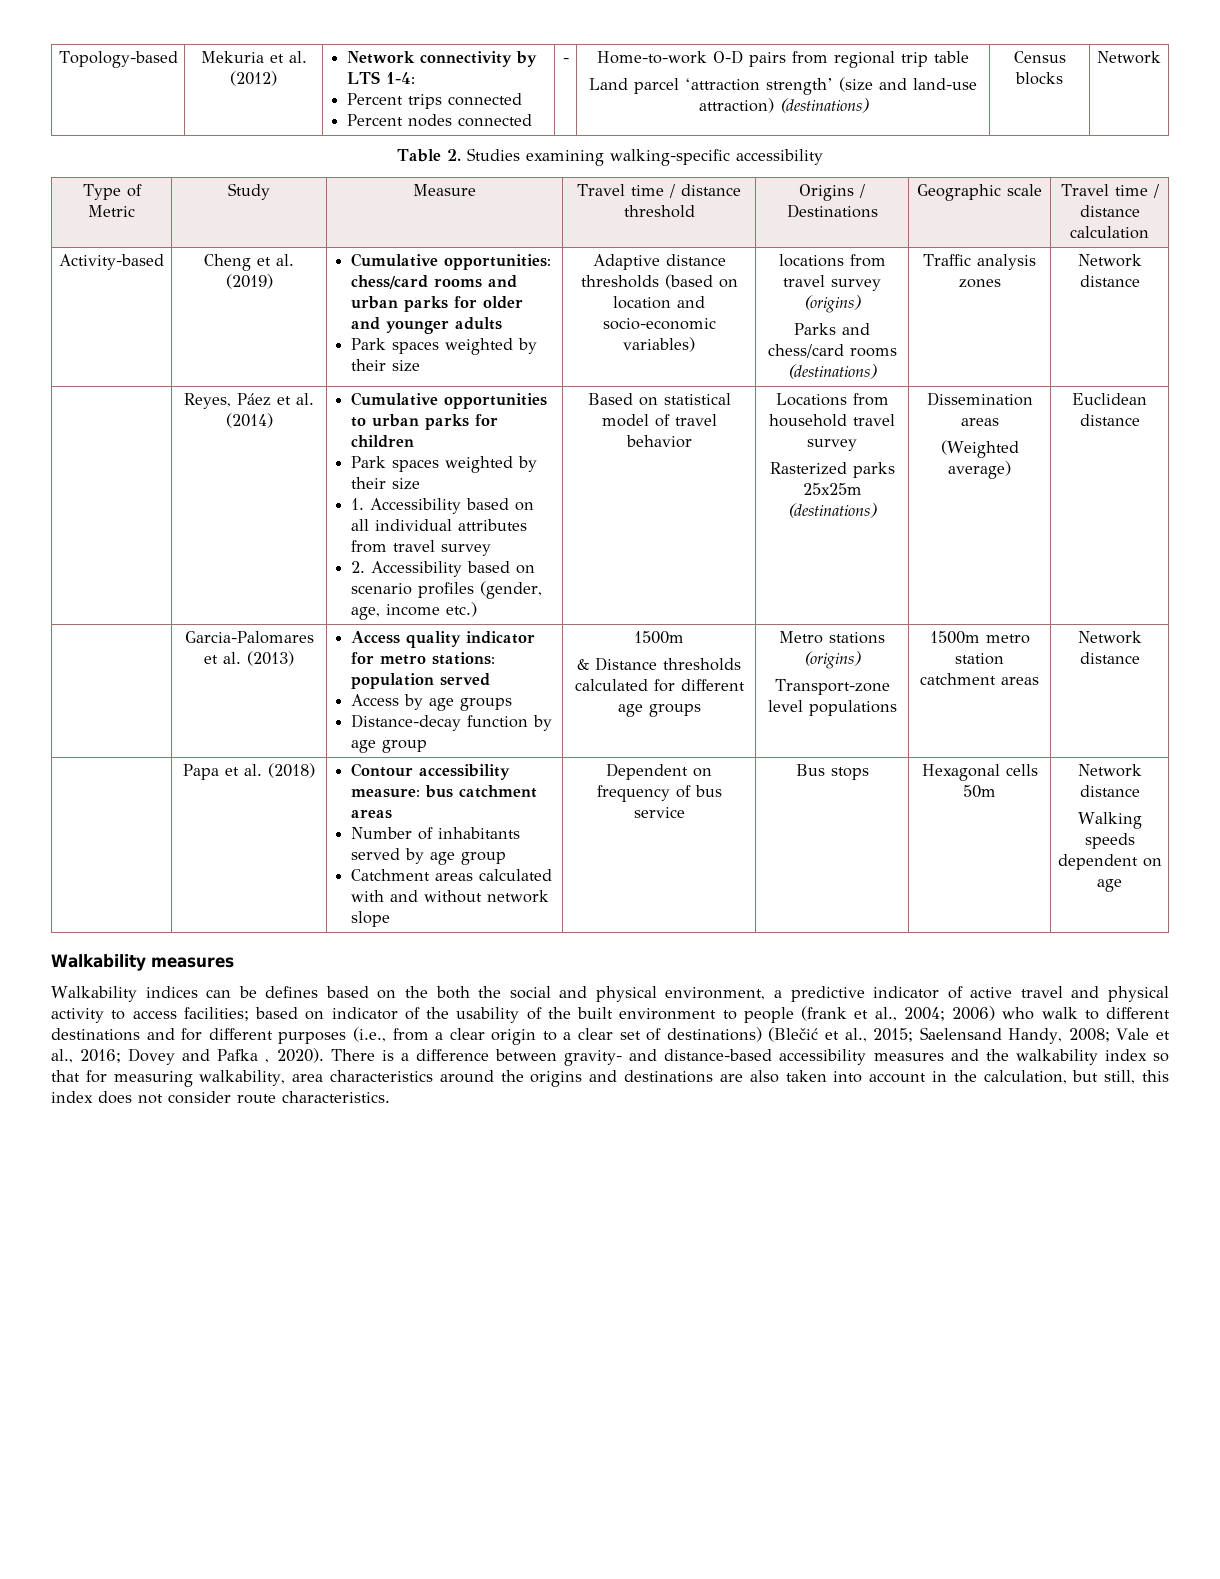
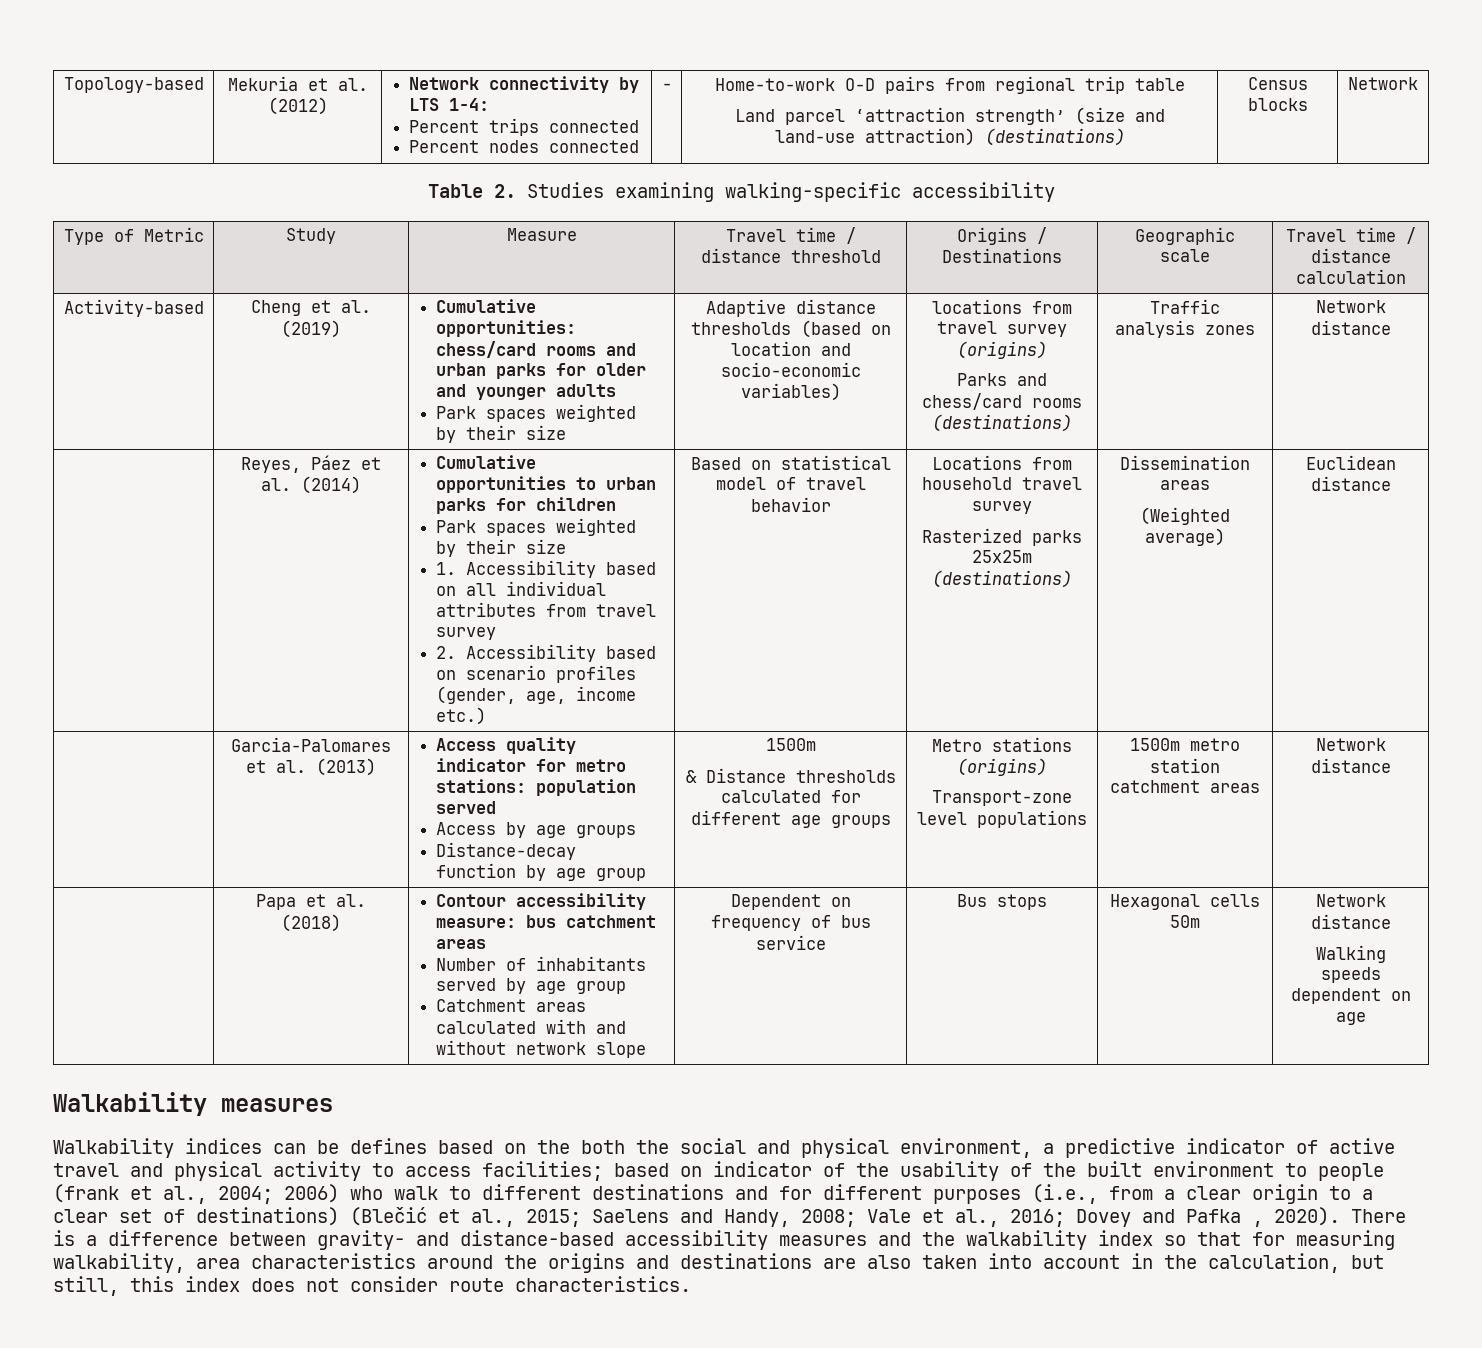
- Saelensand Handy, 2008;
+ Saelens and Handy, 2008;

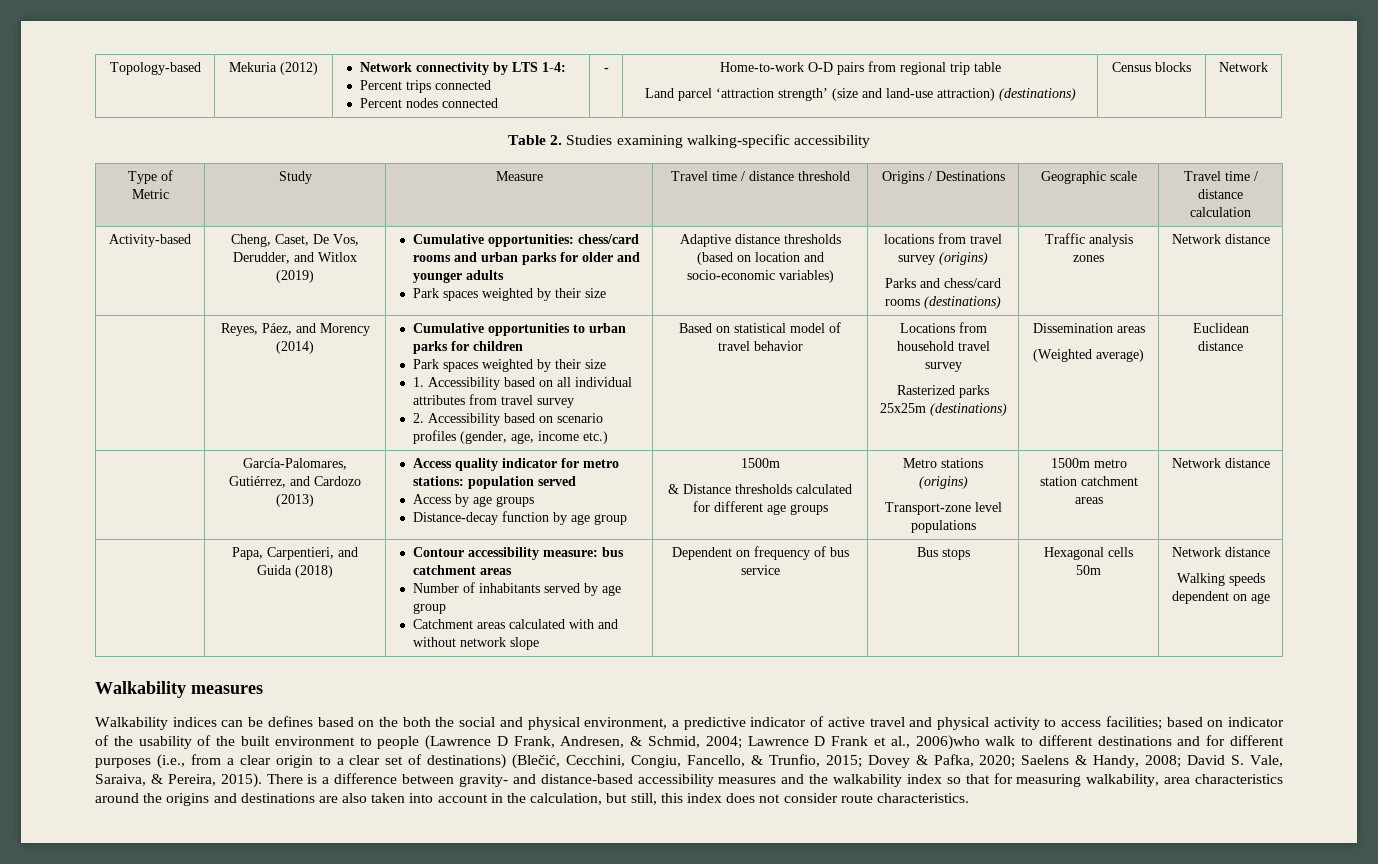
- Topology-based | Mekuria et al. (2012) | Network connectivity by LTS 1-4:
+ Topology-based | Mekuria (2012) | Network connectivity by LTS 1-4:
- Cheng et al. (2019)
+ Cheng, Caset, De Vos, Derudder, and Witlox (2019)
- Reyes, Páez et al. (2014)
+ Reyes, Páez, and Morency (2014)
- Garcia-Palomares et al. (2013)
+ García-Palomares, Gutiérrez, and Cardozo (2013)
- Papa et al. (2018)
+ Papa, Carpentieri, and Guida (2018)
- Walkability indices can be defines based on the both the social and physical environment, a predictive indicator of active travel and physical activity to access facilities; based on indicator of the usability of the built environment to people (frank et al., 2004; 2006) who walk to different destinations and for different purposes (i.e., from a clear origin to a clear set of destinations) (Blečić et al., 2015; Saelens and Handy, 2008; Vale et al., 2016; Dovey and Pafka , 2020).
+ Walkability indices can be defines based on the both the social and physical environment, a predictive indicator of active travel and physical activity to access facilities; based on indicator of the usability of the built environment to people (Lawrence D Frank, Andresen, & Schmid, 2004; Lawrence D Frank et al., 2006)who walk to different destinations and for different purposes (i.e., from a clear origin to a clear set of destinations) (Blečić, Cecchini, Congiu, Fancello, & Trunfio, 2015; Dovey & Pafka, 2020; Saelens & Handy, 2008; David S. Vale, Saraiva, & Pereira, 2015).

